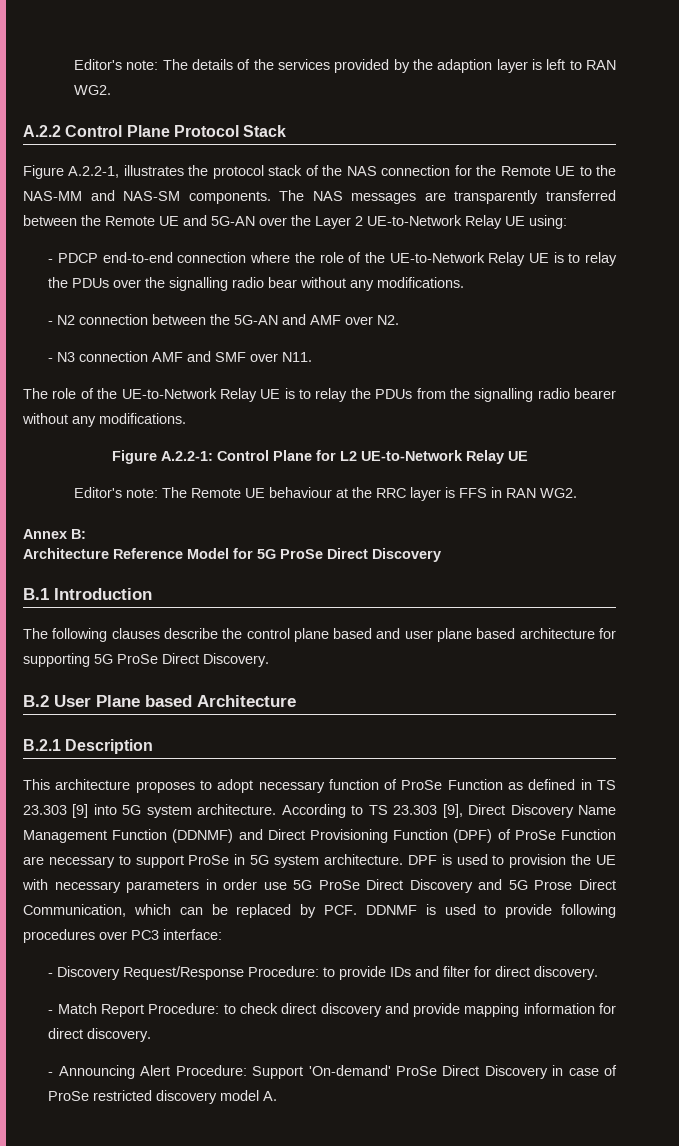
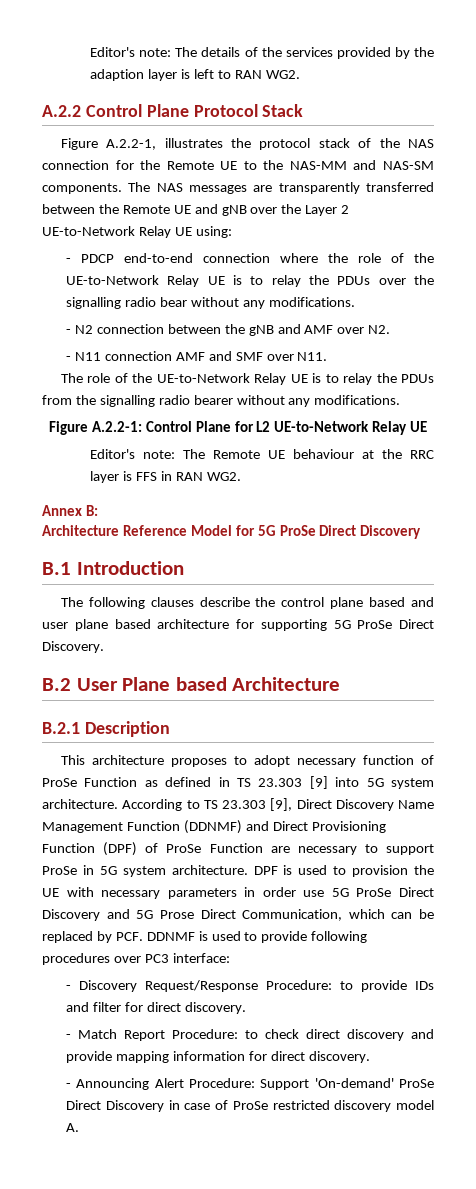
- The NAS messages are transparently transferred between the Remote UE and 5G-AN over the Layer 2 UE-to-Network Relay UE using:
+ The NAS messages are transparently transferred between the Remote UE and gNB over the Layer 2 UE-to-Network Relay UE using:
- - N2 connection between the 5G-AN and AMF over N2.
+ - N2 connection between the gNB and AMF over N2.
- - N3 connection AMF and SMF over N11.
+ - N11 connection AMF and SMF over N11.

